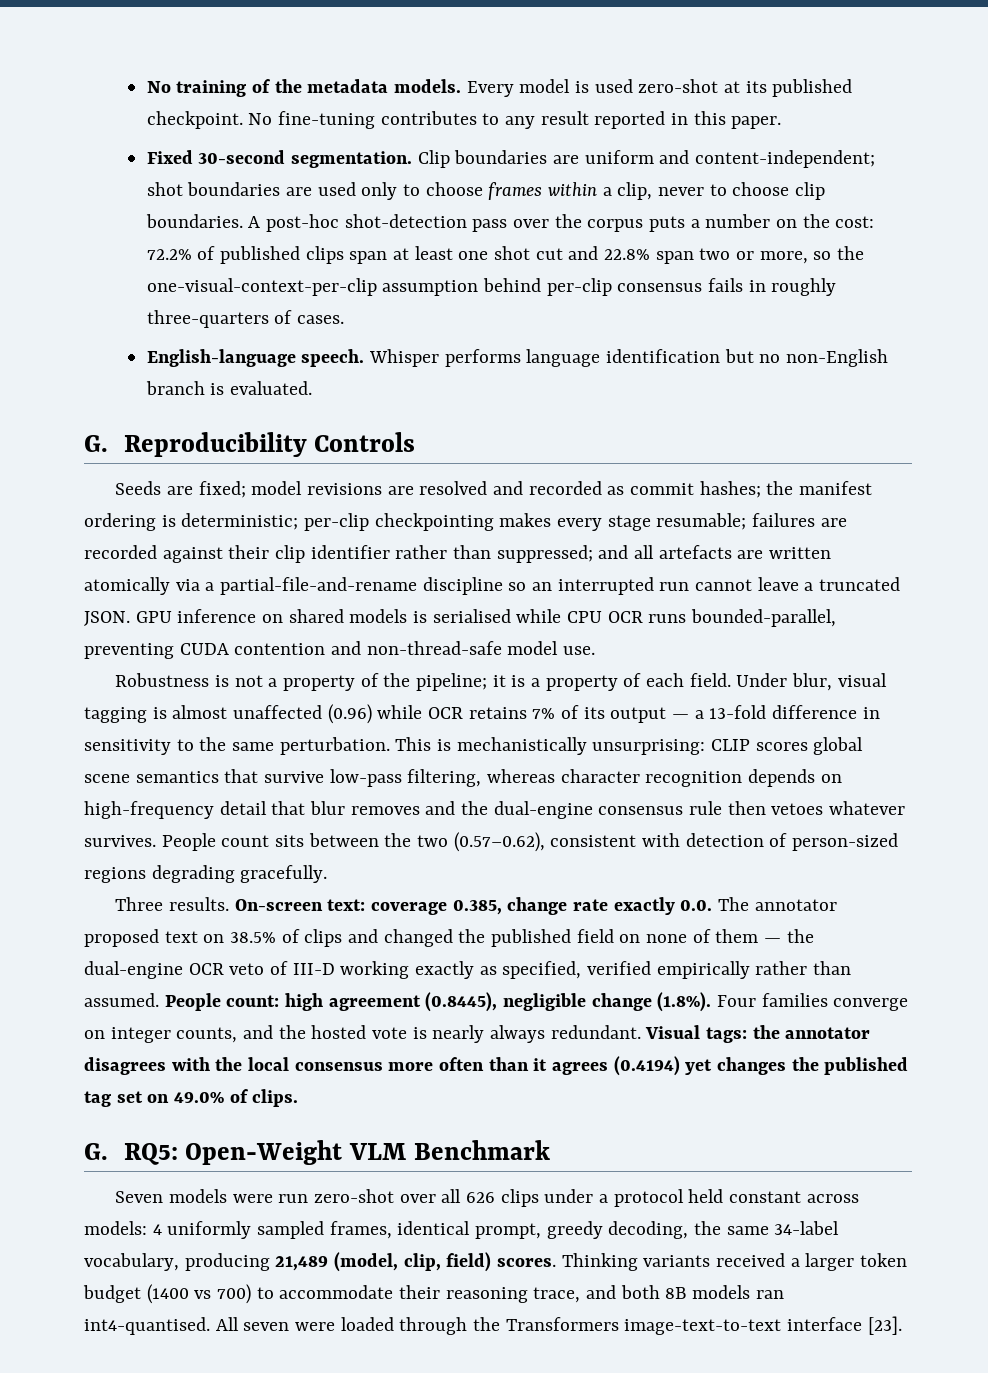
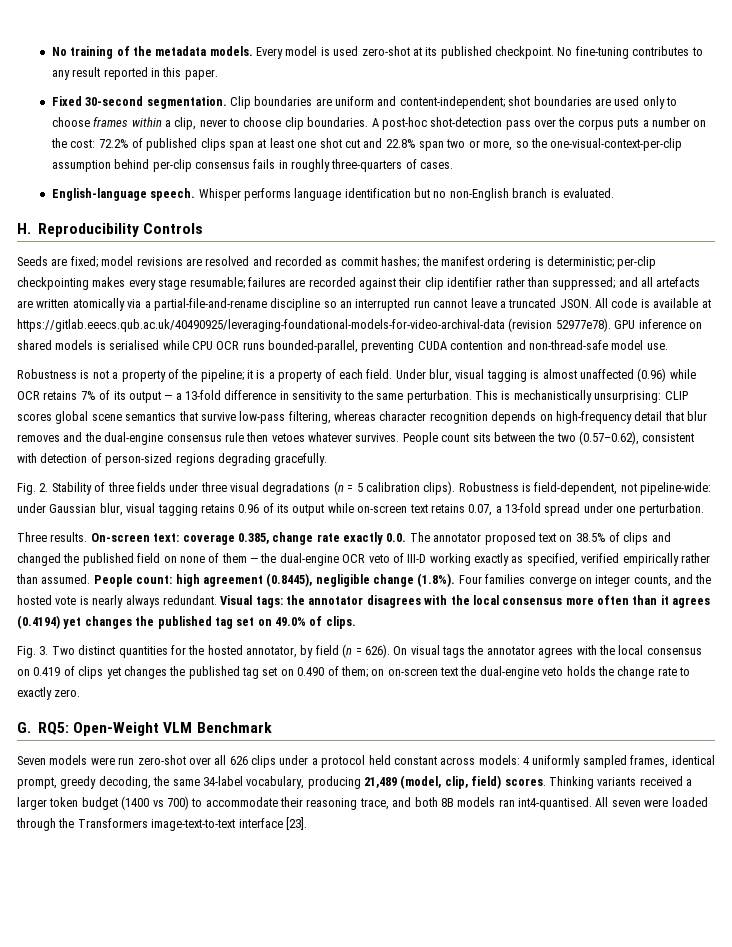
- G. Reproducibility Controls
+ H. Reproducibility Controls
+ All code is available at https://gitlab.eeecs.qub.ac.uk/40490925/leveraging-foundational-models-for-video-archival-data (revision 52977e78).
+ Fig. 2. Stability of three fields under three visual degradations (n = 5 calibration clips). Robustness is field-dependent, not pipeline-wide: under Gaussian blur, visual tagging retains 0.96 of its output while on-screen text retains 0.07, a 13-fold spread under one perturbation.
+ Fig. 3. Two distinct quantities for the hosted annotator, by field (n = 626). On visual tags the annotator agrees with the local consensus on 0.419 of clips yet changes the published tag set on 0.490 of them; on on-screen text the dual-engine veto holds the change rate to exactly zero.

